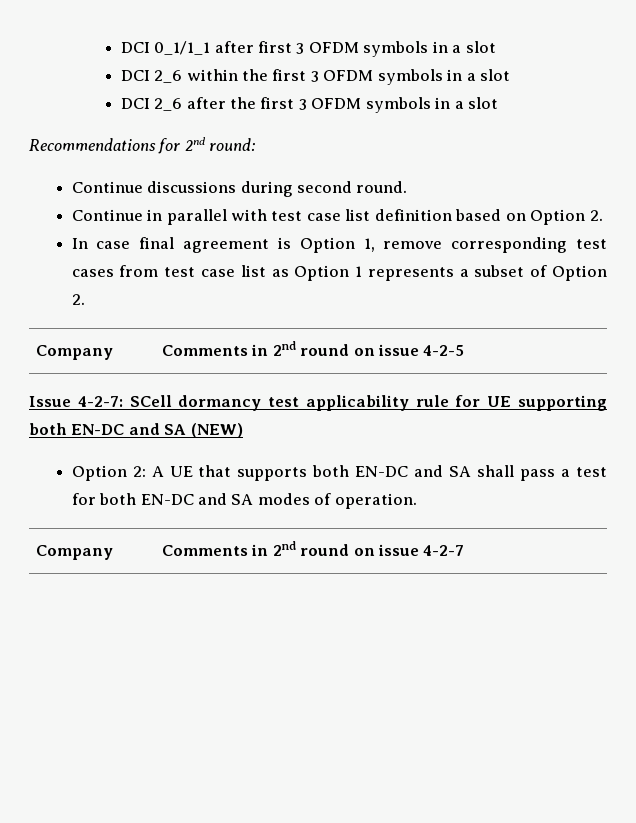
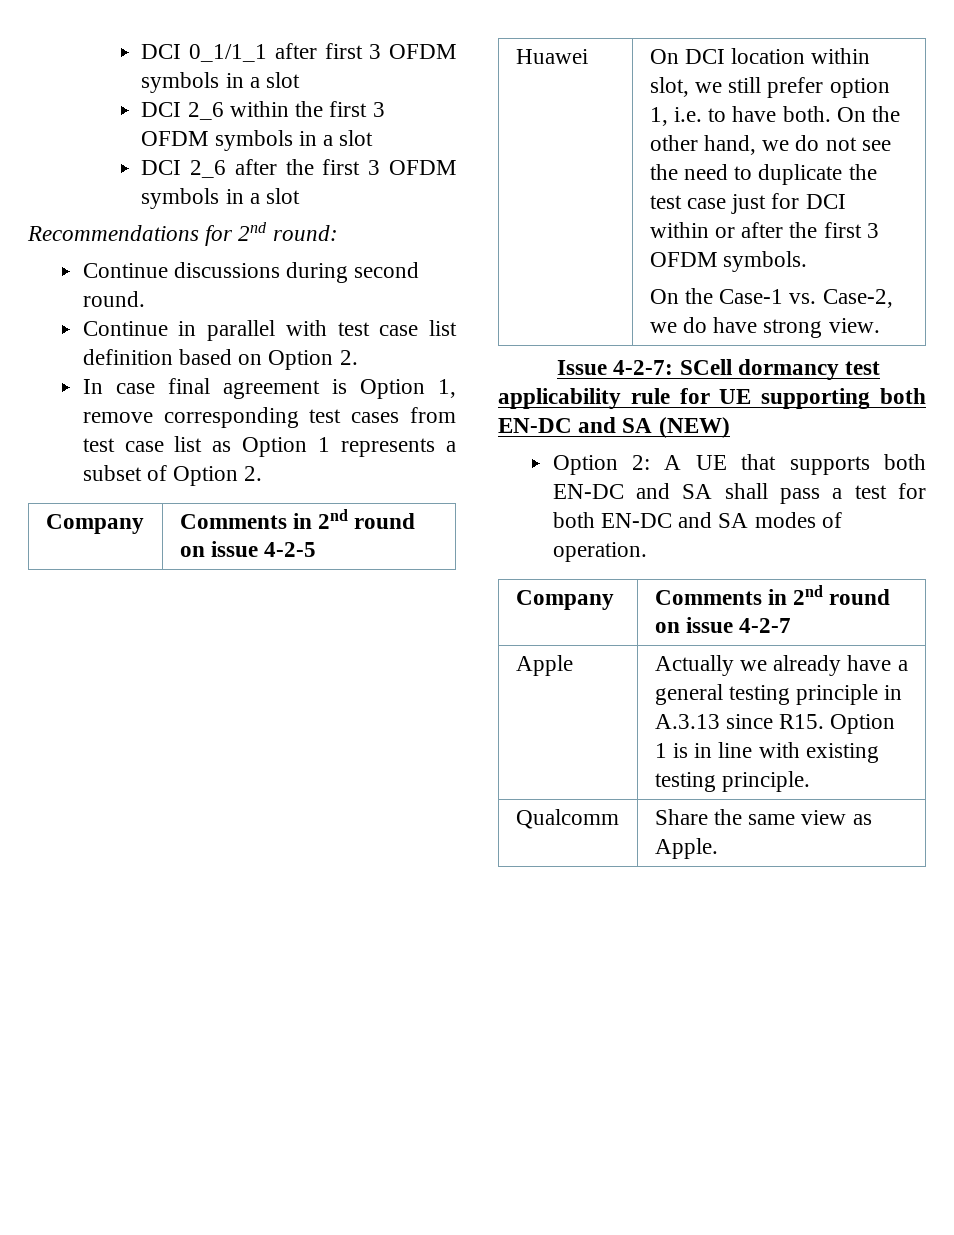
+ Huawei | On DCI location within slot, we still prefer option 1, i.e. to have both. On the other hand, we do not see the need to duplicate the test case just for DCI within or after the first 3 OFDM symbols.
+ On the Case-1 vs. Case-2, we do have strong view.
+ Apple | Actually we already have a general testing principle in A.3.13 since R15. Option 1 is in line with existing testing principle.
+ Qualcomm | Share the same view as Apple.

